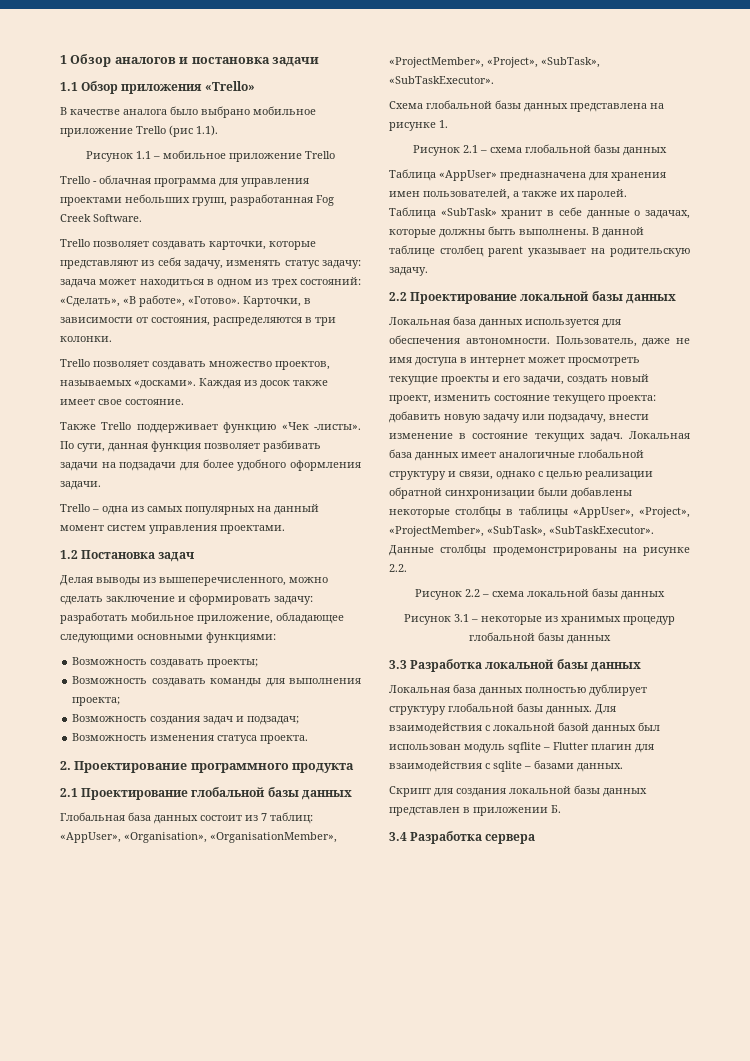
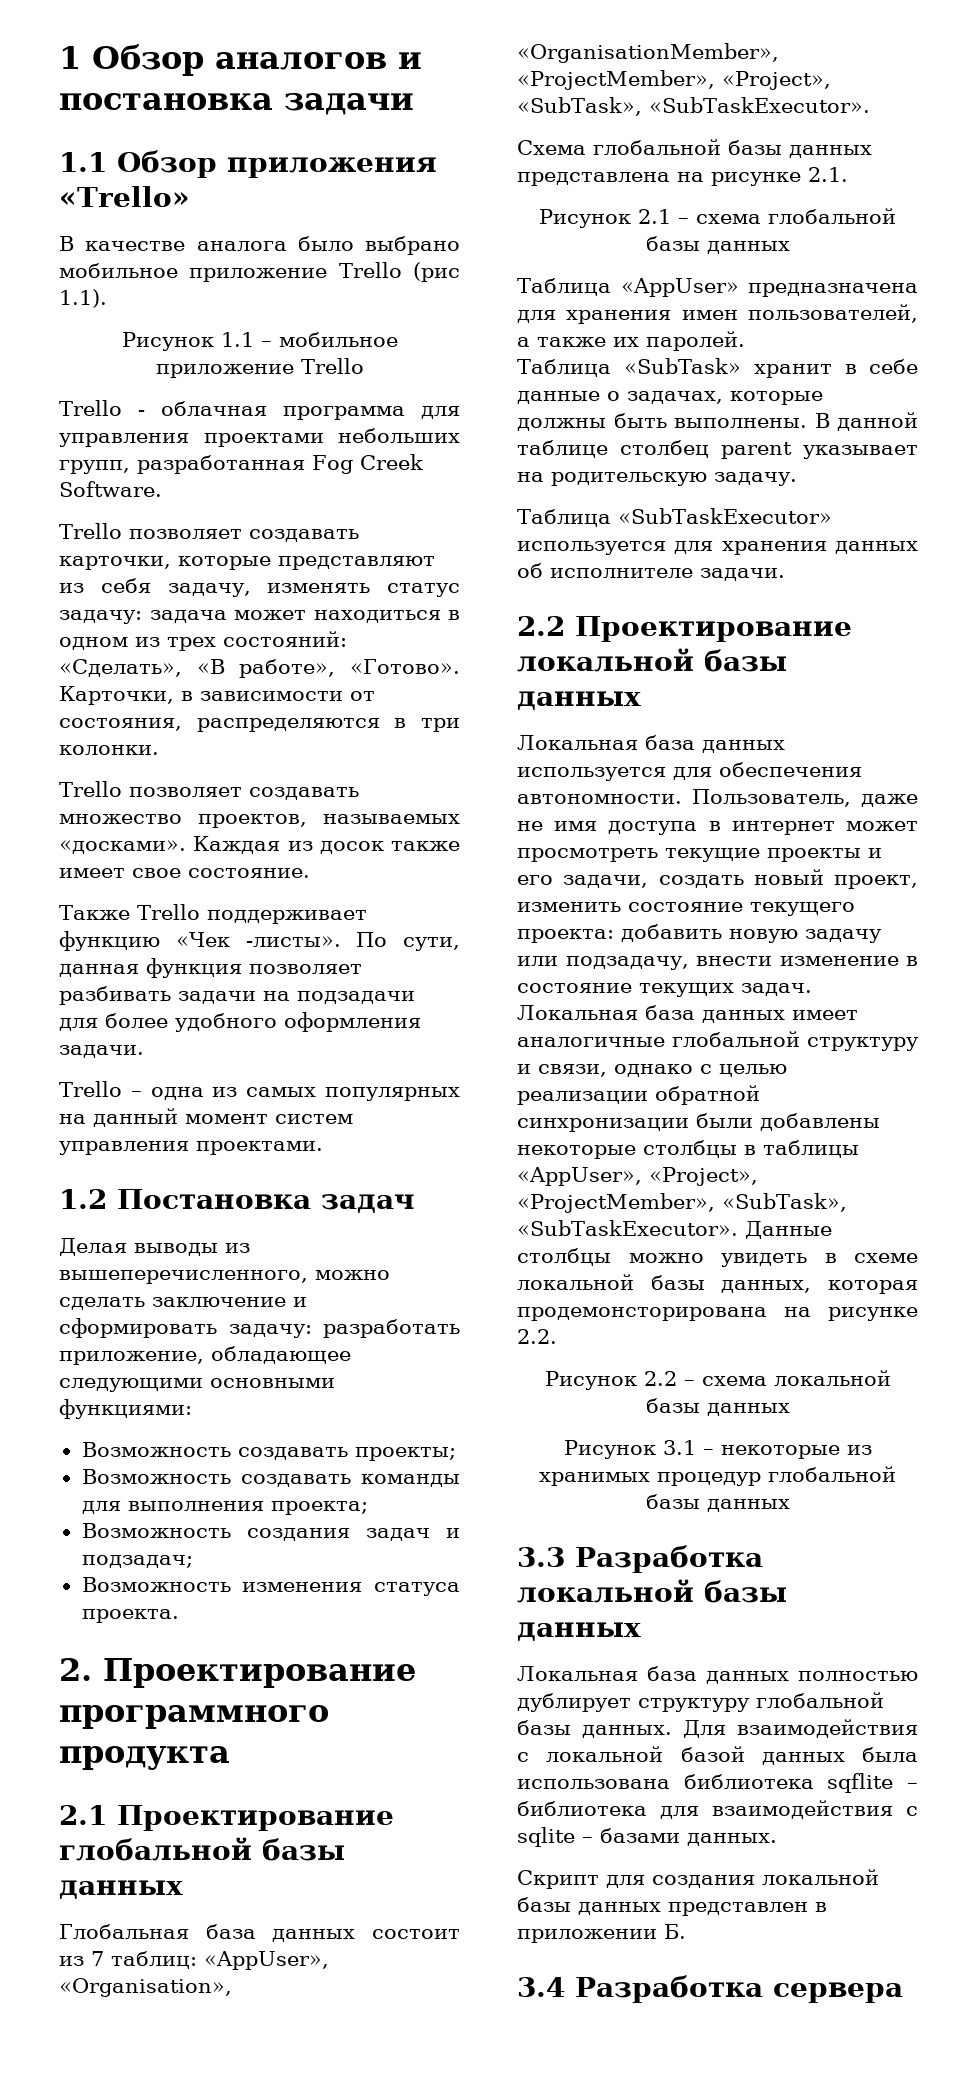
- Делая выводы из вышеперечисленного, можно сделать заключение и сформировать задачу: разработать мобильное приложение, обладающее следующими основными функциями:
+ Делая выводы из вышеперечисленного, можно сделать заключение и сформировать задачу: разработать приложение, обладающее следующими основными функциями:
- Схема глобальной базы данных представлена на рисунке 1.
+ Схема глобальной базы данных представлена на рисунке 2.1.
+ Таблица «SubTaskExecutor» используется для хранения данных об исполнителе задачи.
- Данные столбцы продемонстрированы на рисунке 2.2.
+ Данные столбцы можно увидеть в схеме локальной базы данных, которая продемонсторирована на рисунке 2.2.
- Для взаимодействия с локальной базой данных был использован модуль sqflite – Flutter плагин для взаимодействия с sqlite – базами данных.
+ Для взаимодействия с локальной базой данных была использована библиотека sqflite – библиотека для взаимодействия с sqlite – базами данных.

